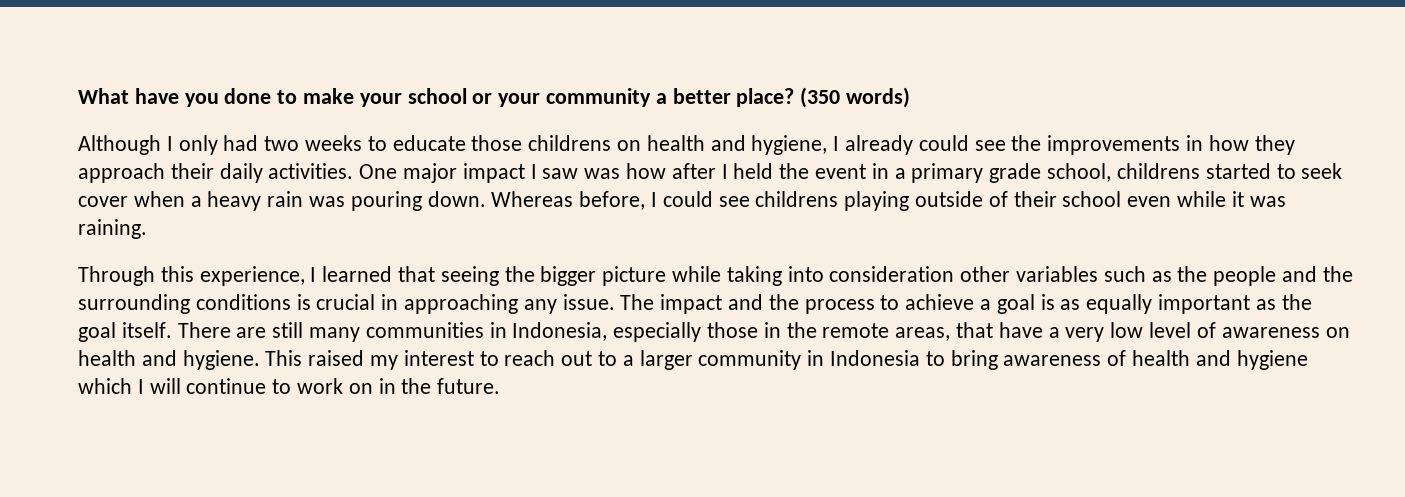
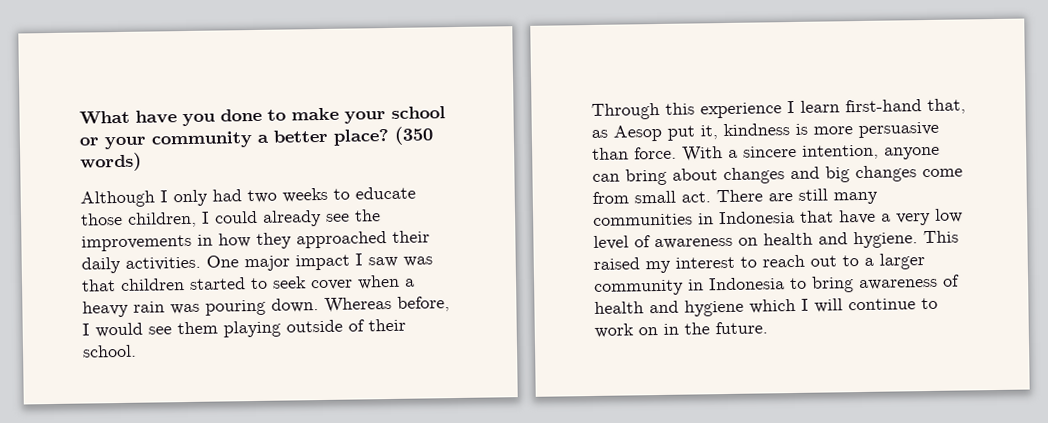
- Although I only had two weeks to educate those childrens on health and hygiene, I already could see the improvements in how they approach their daily activities.
+ Although I only had two weeks to educate those children, I could already see the improvements in how they approached their daily activities.
- One major impact I saw was how after I held the event in a primary grade school, childrens started to seek cover when a heavy rain was pouring down.
+ One major impact I saw was that children started to seek cover when a heavy rain was pouring down.
- Whereas before, I could see childrens playing outside of their school even while it was raining.
- Through this experience, I learned that seeing the bigger picture while taking into consideration other variables such as the people and the surrounding conditions is crucial in approaching any issue. The impact and the process to achieve a goal is as equally important as the goal itself.
+ Whereas before, I would see them playing outside of their school.
+ Through this experience I learn first-hand that, as Aesop put it, kindness is more persuasive than force. With a sincere intention, anyone can bring about changes and big changes come from small act.
- There are still many communities in Indonesia, especially those in the remote areas, that have a very low level of awareness on health and hygiene.
+ There are still many communities in Indonesia that have a very low level of awareness on health and hygiene.

